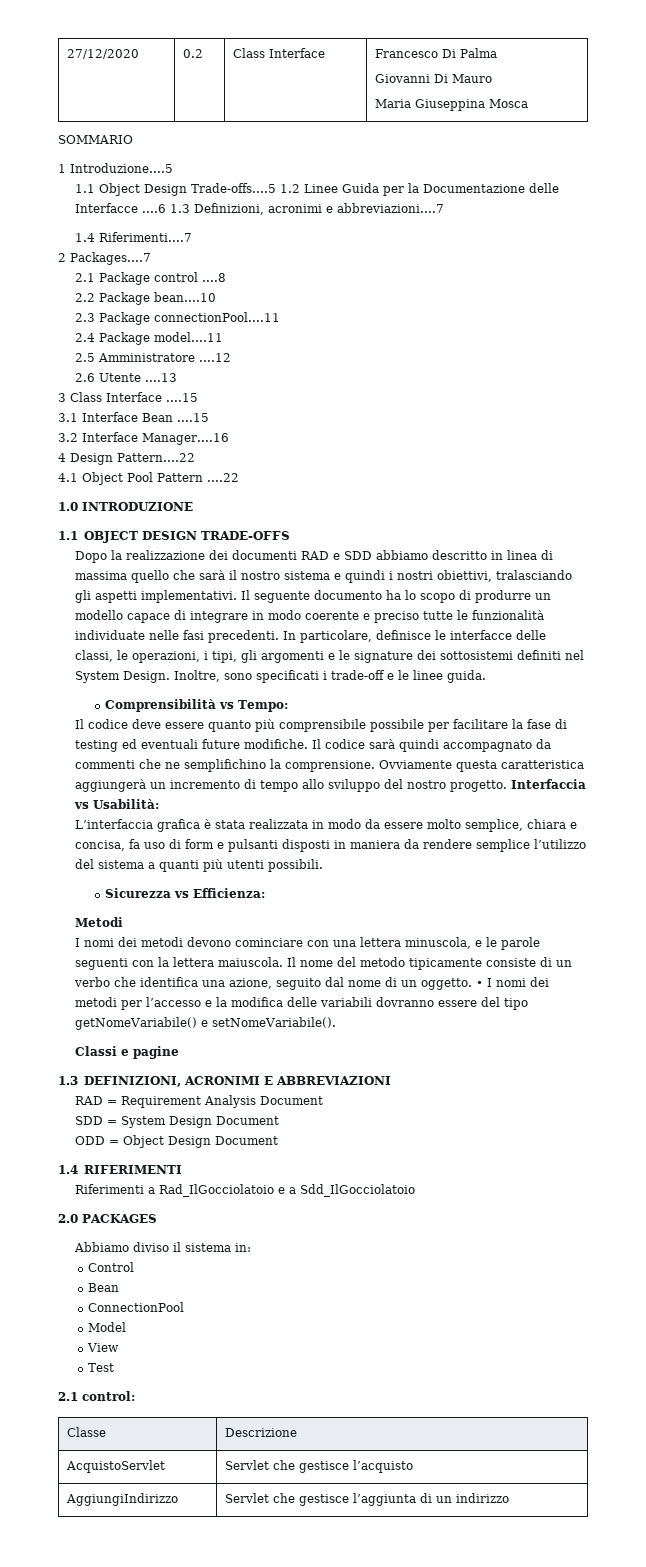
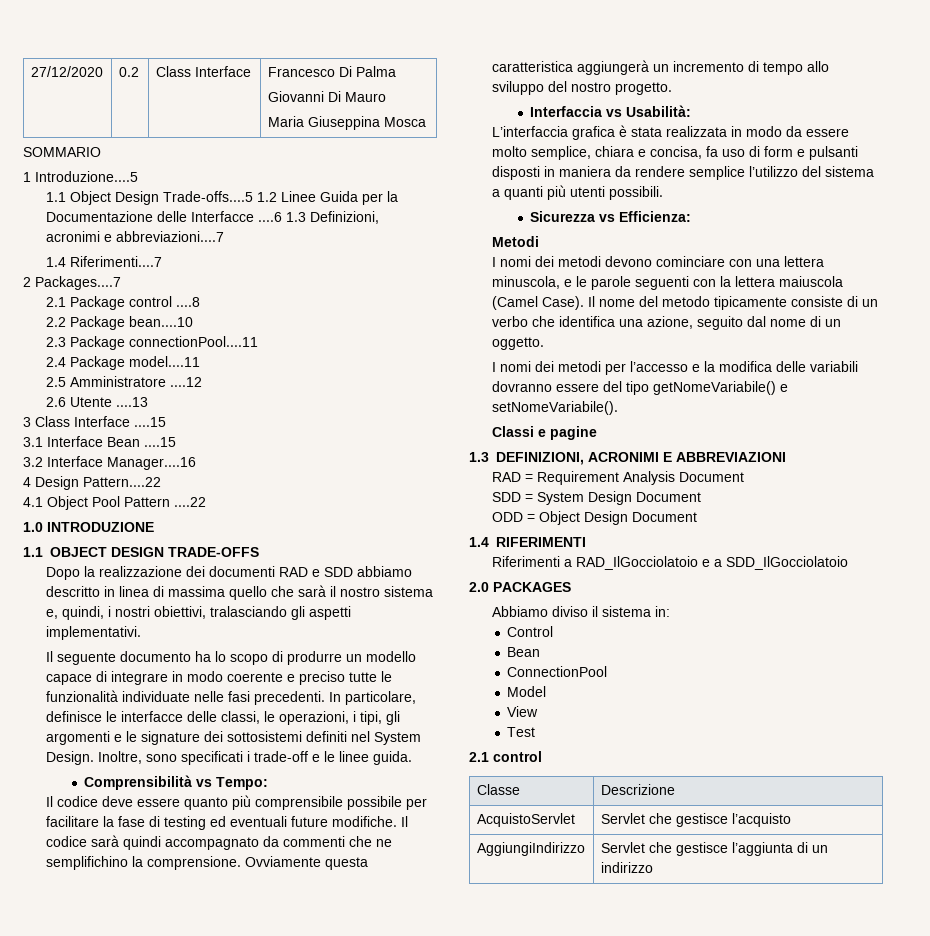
- Dopo la realizzazione dei documenti RAD e SDD abbiamo descritto in linea di massima quello che sarà il nostro sistema e quindi i nostri obiettivi, tralasciando gli aspetti implementativi. Il seguente documento ha lo scopo di produrre un modello capace di integrare in modo coerente e preciso tutte le funzionalità individuate nelle fasi precedenti.
+ Dopo la realizzazione dei documenti RAD e SDD abbiamo descritto in linea di massima quello che sarà il nostro sistema e, quindi, i nostri obiettivi, tralasciando gli aspetti implementativi.
+ Il seguente documento ha lo scopo di produrre un modello capace di integrare in modo coerente e preciso tutte le funzionalità individuate nelle fasi precedenti.
- Ovviamente questa caratteristica aggiungerà un incremento di tempo allo sviluppo del nostro progetto. Interfaccia vs Usabilità:
+ Ovviamente questa caratteristica aggiungerà un incremento di tempo allo sviluppo del nostro progetto.
+ Interfaccia vs Usabilità:
- I nomi dei metodi devono cominciare con una lettera minuscola, e le parole seguenti con la lettera maiuscola.
+ I nomi dei metodi devono cominciare con una lettera minuscola, e le parole seguenti con la lettera maiuscola (Camel Case).
- Il nome del metodo tipicamente consiste di un verbo che identifica una azione, seguito dal nome di un oggetto. • I nomi dei metodi per l’accesso e la modifica delle variabili dovranno essere del tipo getNomeVariabile() e setNomeVariabile().
+ Il nome del metodo tipicamente consiste di un verbo che identifica una azione, seguito dal nome di un oggetto.
+ I nomi dei metodi per l’accesso e la modifica delle variabili dovranno essere del tipo getNomeVariabile() e setNomeVariabile().
- Riferimenti a Rad_IlGocciolatoio e a Sdd_IlGocciolatoio
+ Riferimenti a RAD_IlGocciolatoio e a SDD_IlGocciolatoio
- 2.1 control:
+ 2.1 control

